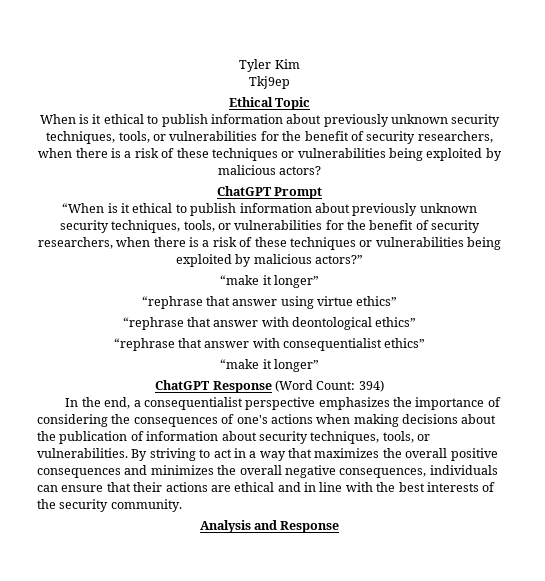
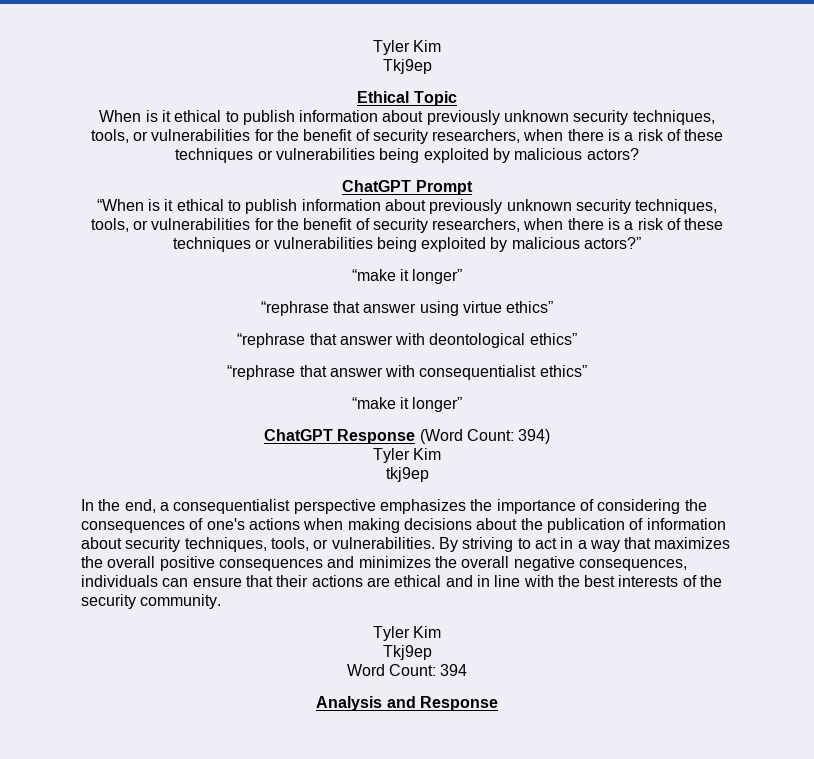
  ChatGPT Response (Word Count: 394)
+ Tyler Kim
+ tkj9ep
  By striving to act in a way that maximizes the overall positive consequences and minimizes the overall negative consequences, individuals can ensure that their actions are ethical and in line with the best interests of the security community.
+ Tyler Kim
+ Tkj9ep
+ Word Count: 394

